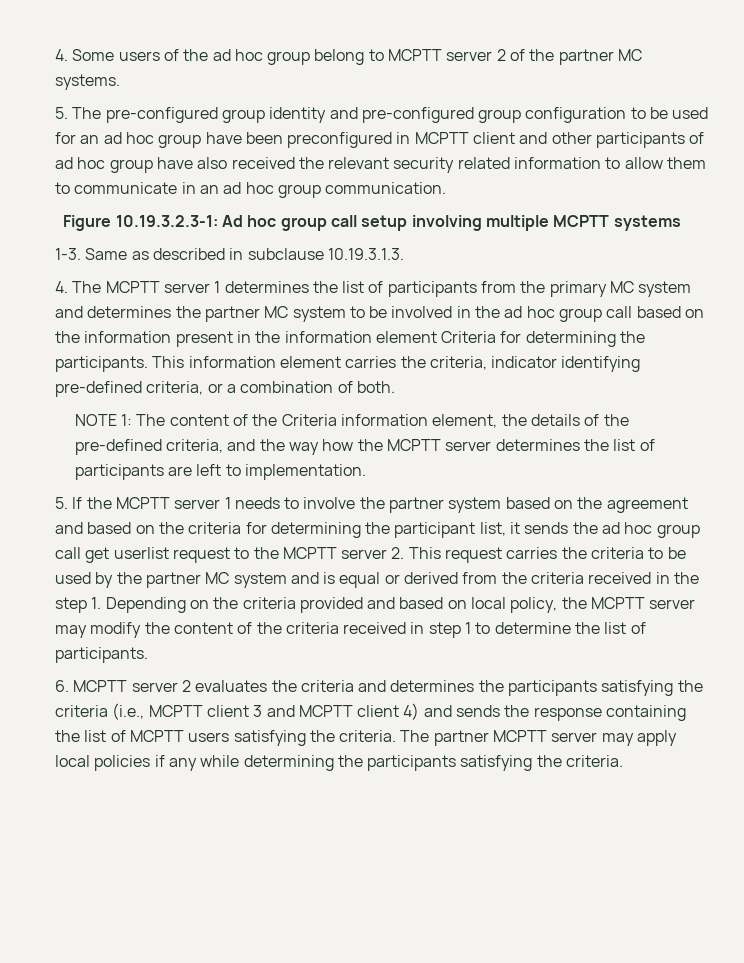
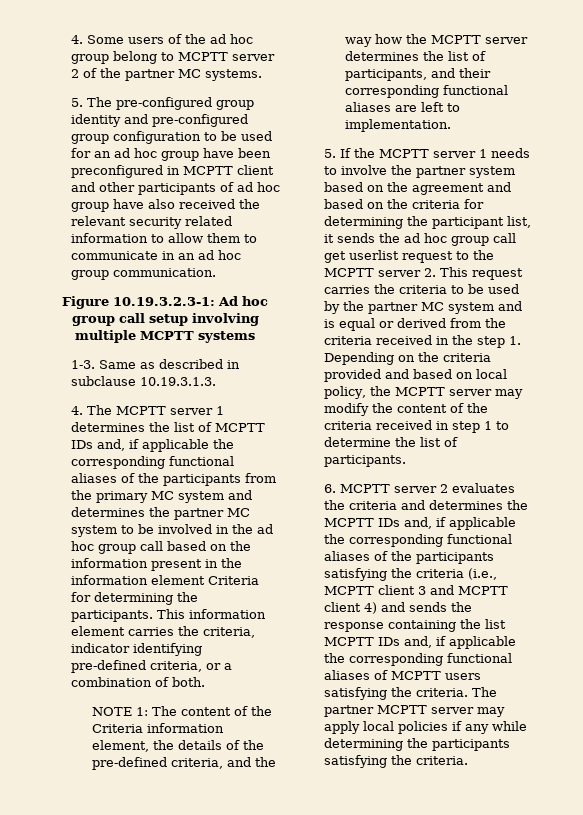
- 4. The MCPTT server 1 determines the list of participants from the primary MC system and determines the partner MC system to be involved in the ad hoc group call based on the information present in the information element Criteria for determining the participants.
+ 4. The MCPTT server 1 determines the list of MCPTT IDs and, if applicable the corresponding functional aliases of the participants from the primary MC system and determines the partner MC system to be involved in the ad hoc group call based on the information present in the information element Criteria for determining the participants.
- NOTE 1: The content of the Criteria information element, the details of the pre-defined criteria, and the way how the MCPTT server determines the list of participants are left to implementation.
+ NOTE 1: The content of the Criteria information element, the details of the pre-defined criteria, and the way how the MCPTT server determines the list of participants, and their corresponding functional aliases are left to implementation.
- 6. MCPTT server 2 evaluates the criteria and determines the participants satisfying the criteria (i.e., MCPTT client 3 and MCPTT client 4) and sends the response containing the list of MCPTT users satisfying the criteria.
+ 6. MCPTT server 2 evaluates the criteria and determines the MCPTT IDs and, if applicable the corresponding functional aliases of the participants satisfying the criteria (i.e., MCPTT client 3 and MCPTT client 4) and sends the response containing the list MCPTT IDs and, if applicable the corresponding functional aliases of MCPTT users satisfying the criteria.

